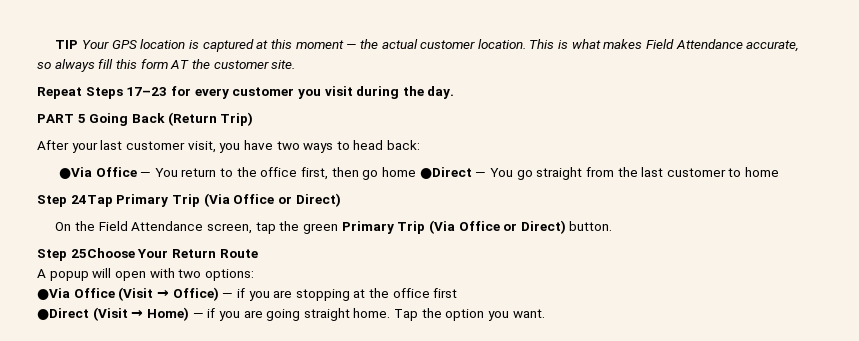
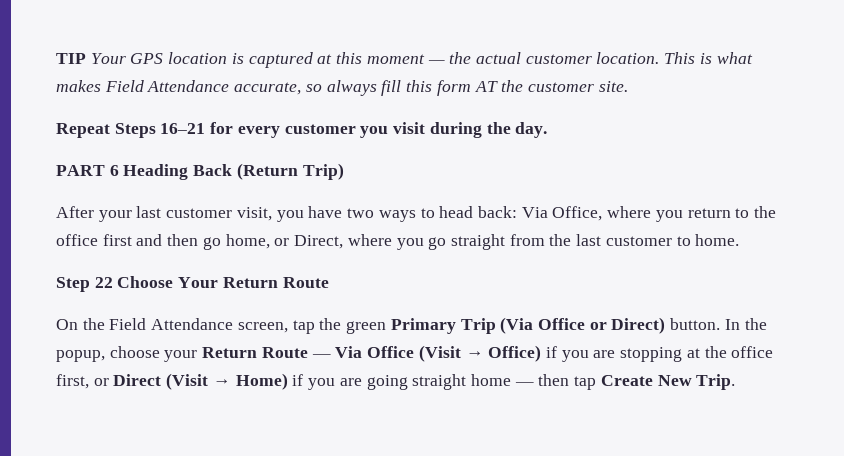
- Repeat Steps 17–23 for every customer you visit during the day.
+ Repeat Steps 16–21 for every customer you visit during the day.
- PART 5 Going Back (Return Trip)
+ PART 6 Heading Back (Return Trip)
- After your last customer visit, you have two ways to head back:
- ●Via Office — You return to the office first, then go home ●Direct — You go straight from the last customer to home
- Step 24Tap Primary Trip (Via Office or Direct)
+ After your last customer visit, you have two ways to head back: Via Office, where you return to the office first and then go home, or Direct, where you go straight from the last customer to home.
+ Step 22 Choose Your Return Route
- On the Field Attendance screen, tap the green Primary Trip (Via Office or Direct) button.
- Step 25Choose Your Return Route
- A popup will open with two options:
- ●Via Office (Visit → Office) — if you are stopping at the office first
- ●Direct (Visit → Home) — if you are going straight home. Tap the option you want.
+ On the Field Attendance screen, tap the green Primary Trip (Via Office or Direct) button. In the popup, choose your Return Route — Via Office (Visit → Office) if you are stopping at the office first, or Direct (Visit → Home) if you are going straight home — then tap Create New Trip.

